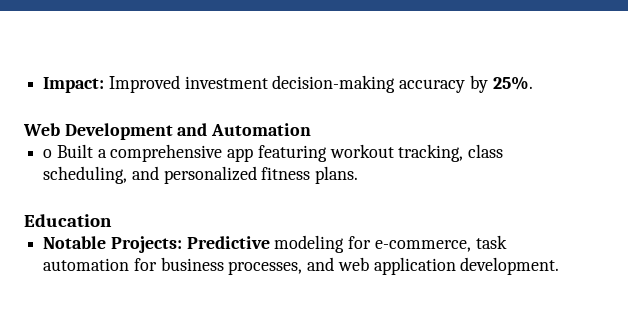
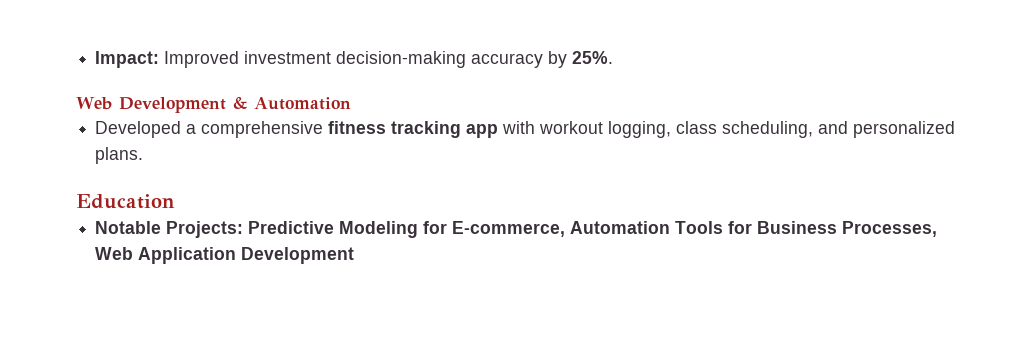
- Web Development and Automation
+ Web Development & Automation
- o Built a comprehensive app featuring workout tracking, class scheduling, and personalized fitness plans.
+ Developed a comprehensive fitness tracking app with workout logging, class scheduling, and personalized plans.
- Notable Projects: Predictive modeling for e-commerce, task automation for business processes, and web application development.
+ Notable Projects: Predictive Modeling for E-commerce, Automation Tools for Business Processes, Web Application Development

